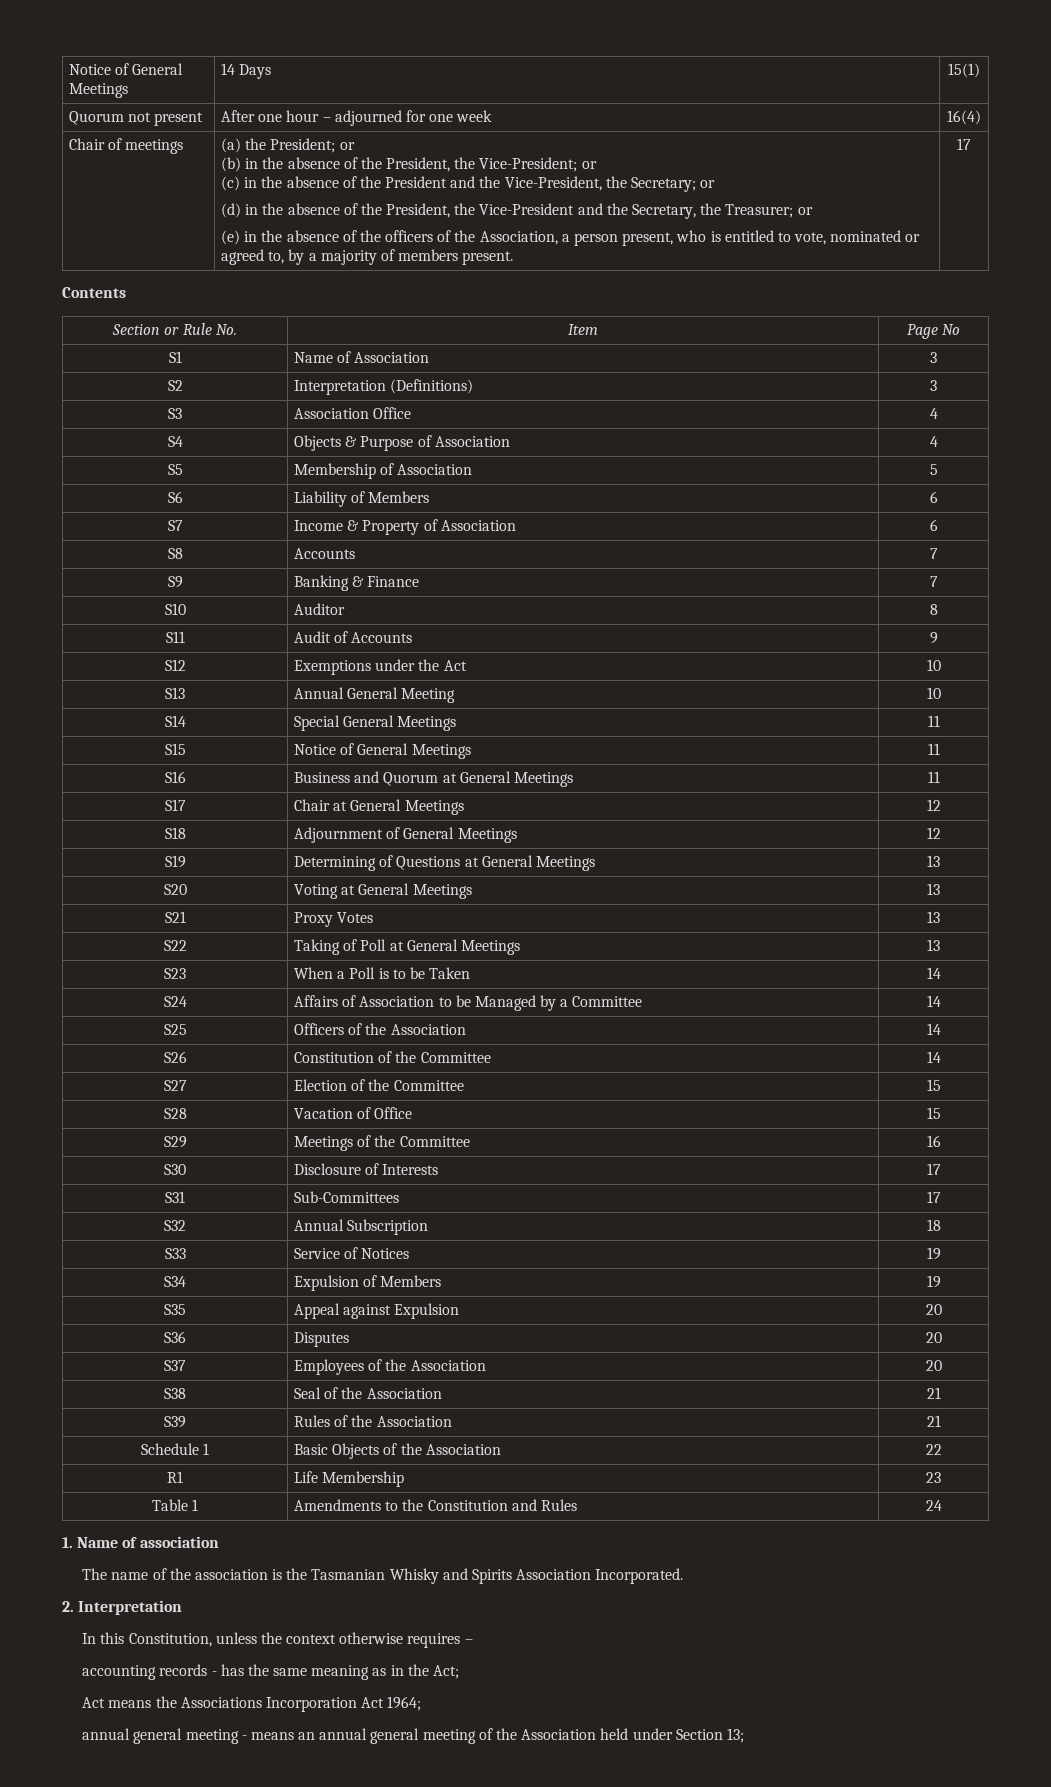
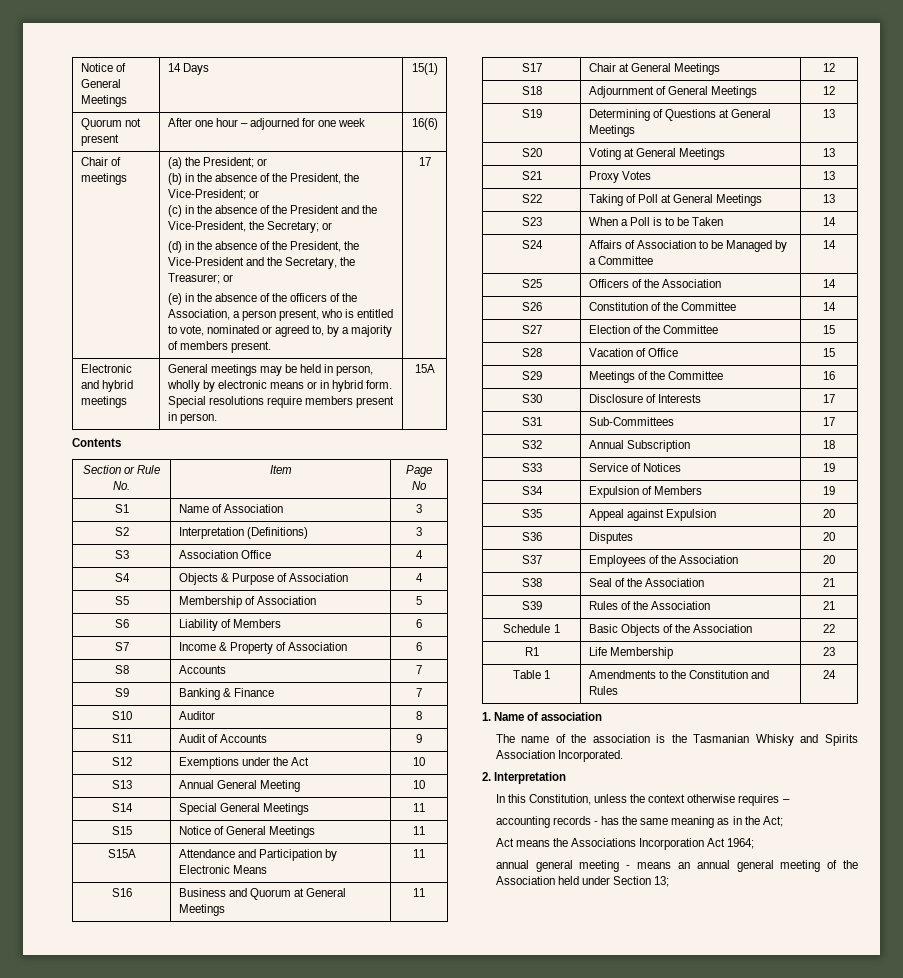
- Quorum not present | After one hour – adjourned for one week | 16(4)
+ Quorum not present | After one hour – adjourned for one week | 16(6)
+ Electronic and hybrid meetings | General meetings may be held in person, wholly by electronic means or in hybrid form. Special resolutions require members present in person. | 15A
+ S15A | Attendance and Participation by Electronic Means | 11

